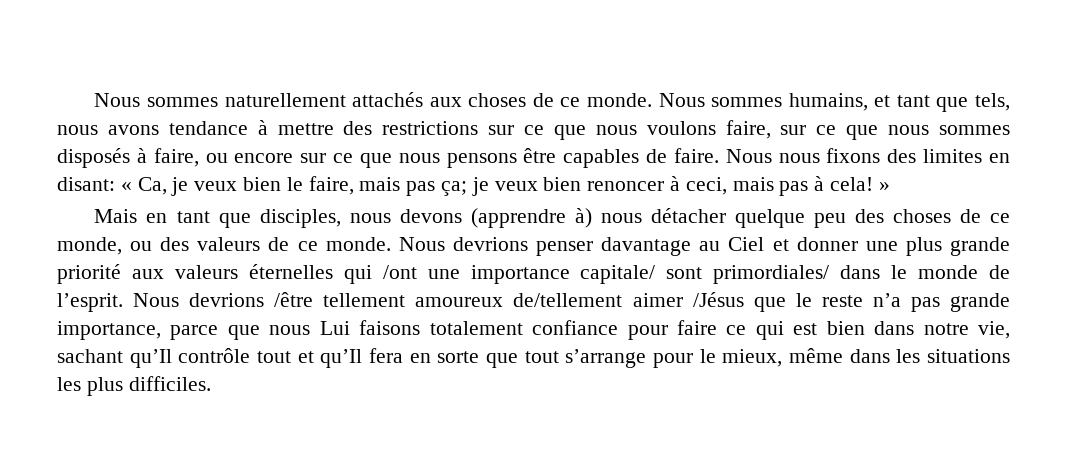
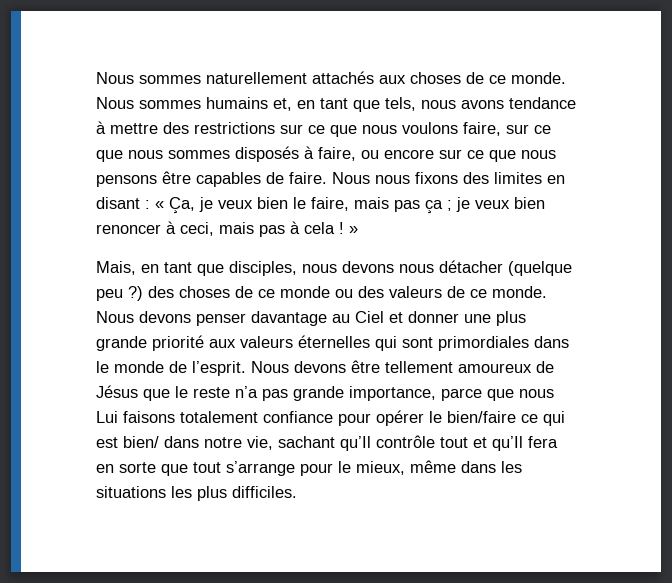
- Nous sommes humains, et tant que tels, nous avons tendance à mettre des restrictions sur ce que nous voulons faire, sur ce que nous sommes disposés à faire, ou encore sur ce que nous pensons être capables de faire.
+ Nous sommes humains et, en tant que tels, nous avons tendance à mettre des restrictions sur ce que nous voulons faire, sur ce que nous sommes disposés à faire, ou encore sur ce que nous pensons être capables de faire.
- Nous nous fixons des limites en disant: « Ca, je veux bien le faire, mais pas ça; je veux bien renoncer à ceci, mais pas à cela! »
+ Nous nous fixons des limites en disant : « Ça, je veux bien le faire, mais pas ça ; je veux bien renoncer à ceci, mais pas à cela ! »
- Mais en tant que disciples, nous devons (apprendre à) nous détacher quelque peu des choses de ce monde, ou des valeurs de ce monde.
+ Mais, en tant que disciples, nous devons nous détacher (quelque peu ?) des choses de ce monde ou des valeurs de ce monde.
- Nous devrions penser davantage au Ciel et donner une plus grande priorité aux valeurs éternelles qui /ont une importance capitale/ sont primordiales/ dans le monde de l’esprit.
+ Nous devons penser davantage au Ciel et donner une plus grande priorité aux valeurs éternelles qui sont primordiales dans le monde de l’esprit.
- Nous devrions /être tellement amoureux de/tellement aimer /Jésus que le reste n’a pas grande importance, parce que nous Lui faisons totalement confiance pour faire ce qui est bien dans notre vie, sachant qu’Il contrôle tout et qu’Il fera en sorte que tout s’arrange pour le mieux, même dans les situations les plus difficiles.
+ Nous devons être tellement amoureux de Jésus que le reste n’a pas grande importance, parce que nous Lui faisons totalement confiance pour opérer le bien/faire ce qui est bien/ dans notre vie, sachant qu’Il contrôle tout et qu’Il fera en sorte que tout s’arrange pour le mieux, même dans les situations les plus difficiles.

